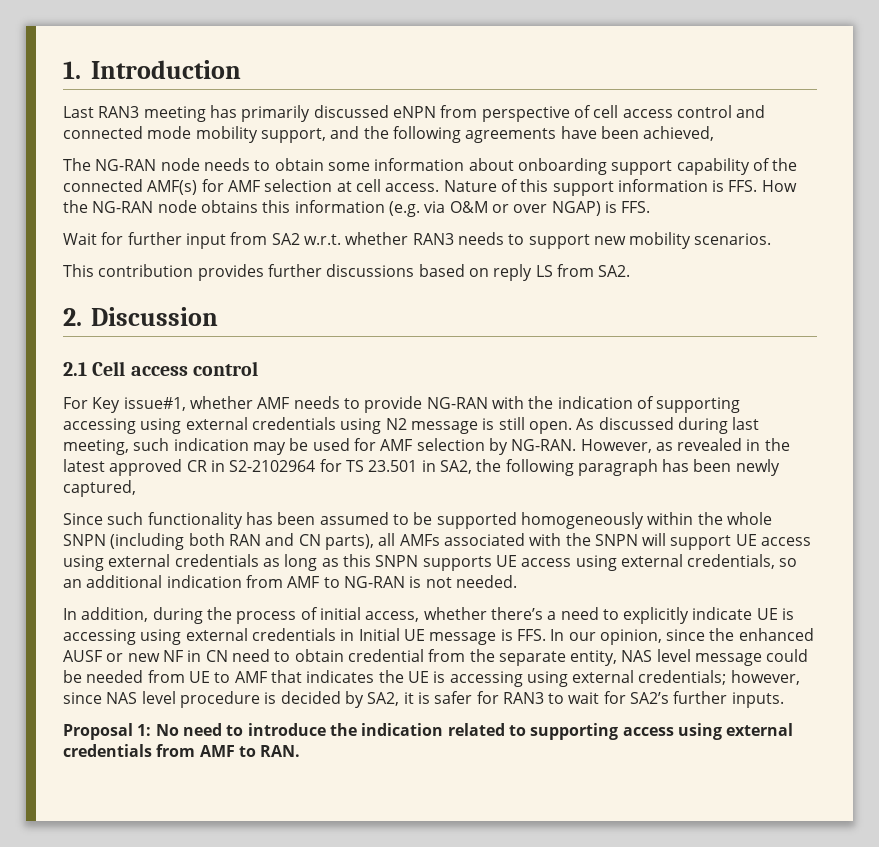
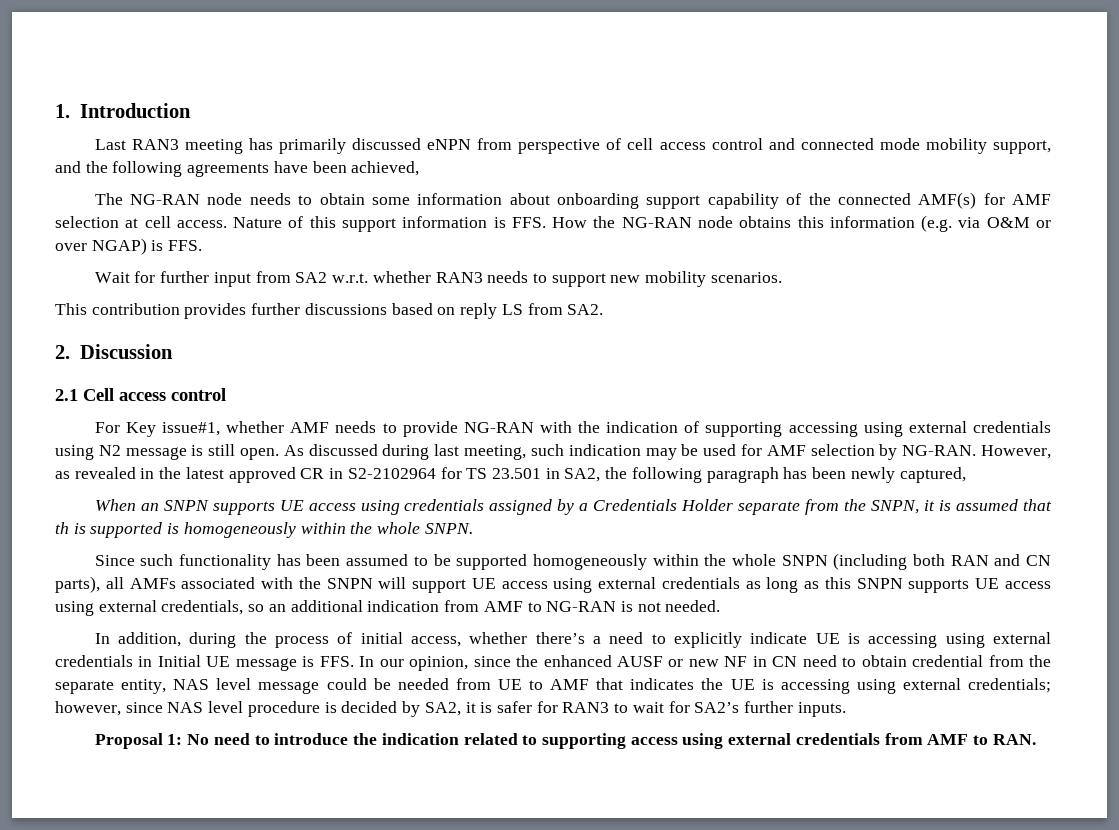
+ When an SNPN supports UE access using credentials assigned by a Credentials Holder separate from the SNPN, it is assumed that th is supported is homogeneously within the whole SNPN.

